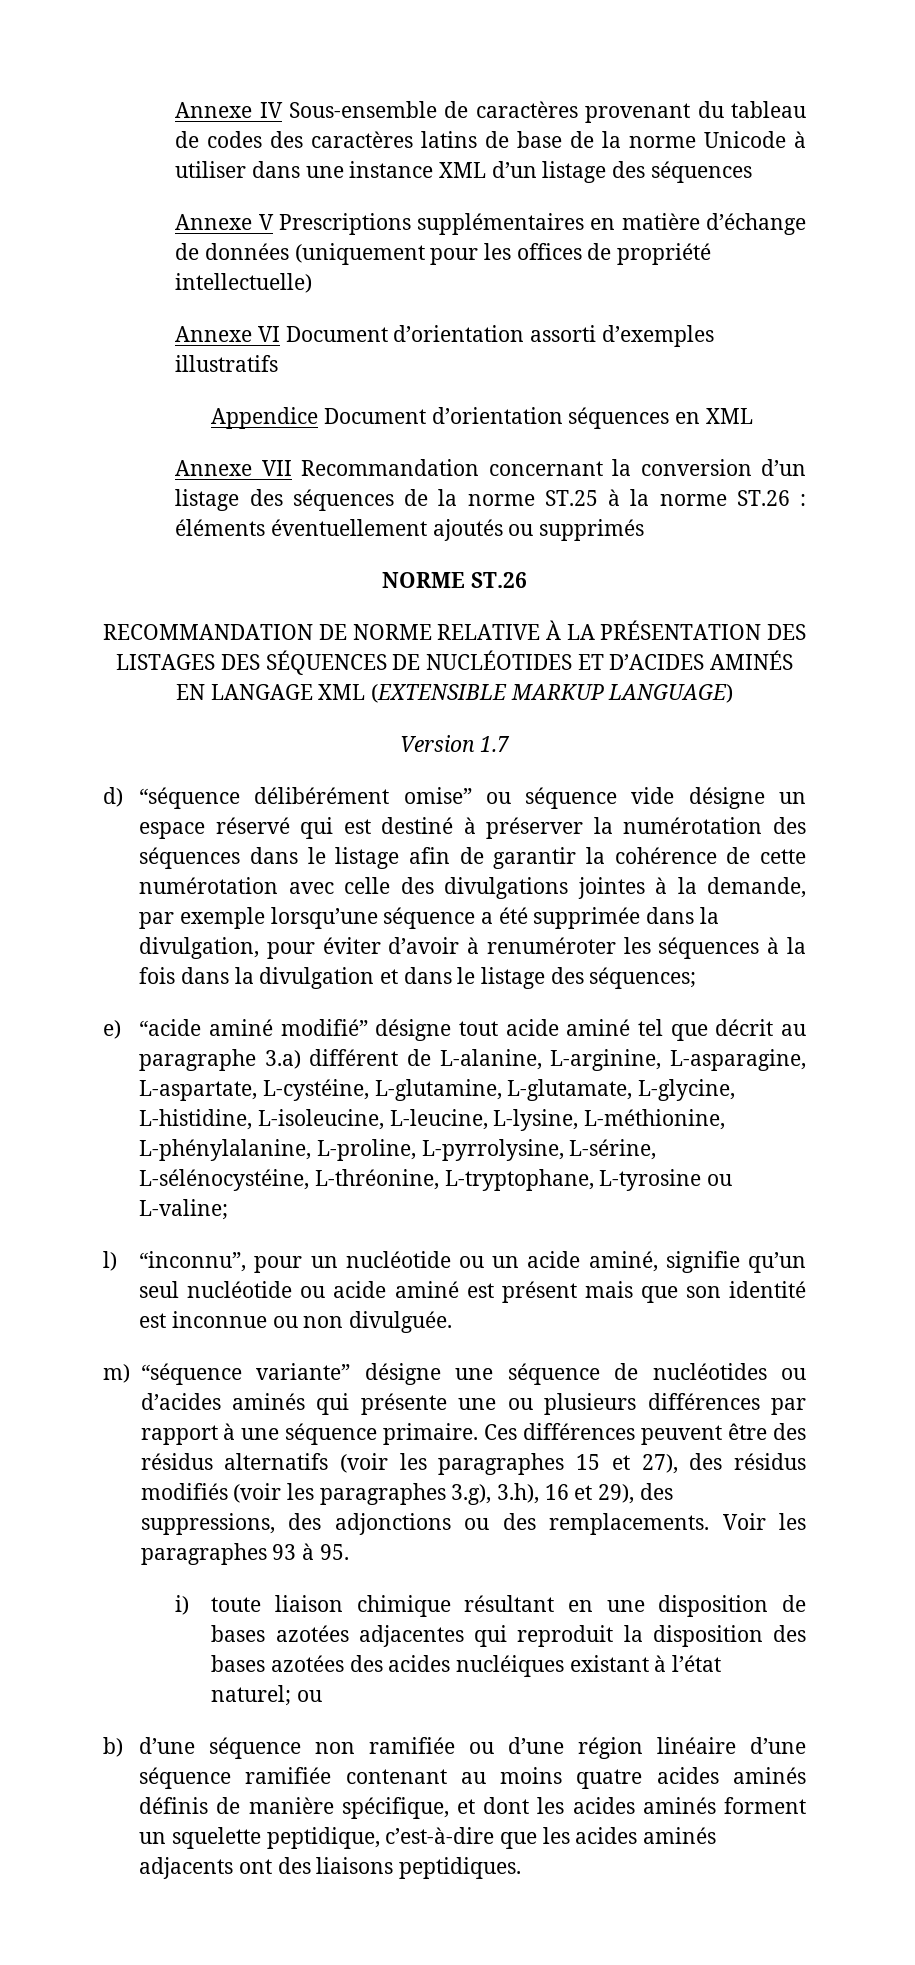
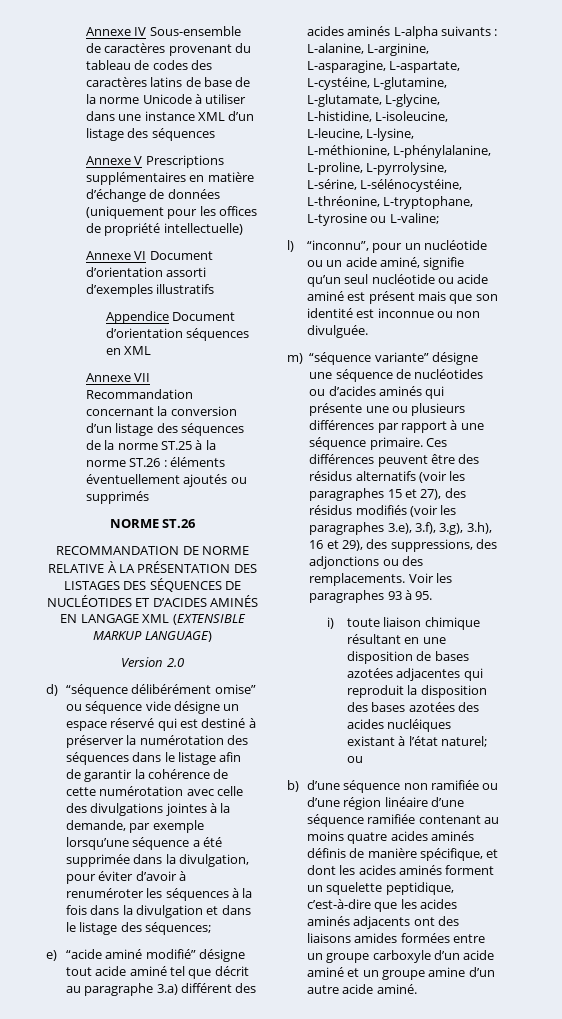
- Version 1.7
+ Version 2.0
- e) “acide aminé modifié” désigne tout acide aminé tel que décrit au paragraphe 3.a) différent de L-alanine, L-arginine, L-asparagine, L-aspartate, L-cystéine, L-glutamine, L-glutamate, L-glycine, L-histidine, L-isoleucine, L-leucine, L-lysine, L-méthionine, L-phénylalanine, L-proline, L-pyrrolysine, L-sérine, L-sélénocystéine, L-thréonine, L-tryptophane, L-tyrosine ou L-valine;
+ e) “acide aminé modifié” désigne tout acide aminé tel que décrit au paragraphe 3.a) différent des acides aminés L-alpha suivants : L-alanine, L-arginine, L-asparagine, L-aspartate, L-cystéine, L-glutamine, L-glutamate, L-glycine, L-histidine, L-isoleucine, L-leucine, L-lysine, L-méthionine, L-phénylalanine, L-proline, L-pyrrolysine, L-sérine, L-sélénocystéine, L-thréonine, L-tryptophane, L-tyrosine ou L-valine;
- Ces différences peuvent être des résidus alternatifs (voir les paragraphes 15 et 27), des résidus modifiés (voir les paragraphes 3.g), 3.h), 16 et 29), des suppressions, des adjonctions ou des remplacements.
+ Ces différences peuvent être des résidus alternatifs (voir les paragraphes 15 et 27), des résidus modifiés (voir les paragraphes 3.e), 3.f), 3.g), 3.h), 16 et 29), des suppressions, des adjonctions ou des remplacements.
- b) d’une séquence non ramifiée ou d’une région linéaire d’une séquence ramifiée contenant au moins quatre acides aminés définis de manière spécifique, et dont les acides aminés forment un squelette peptidique, c’est-à-dire que les acides aminés adjacents ont des liaisons peptidiques.
+ b) d’une séquence non ramifiée ou d’une région linéaire d’une séquence ramifiée contenant au moins quatre acides aminés définis de manière spécifique, et dont les acides aminés forment un squelette peptidique, c’est-à-dire que les acides aminés adjacents ont des liaisons amides formées entre un groupe carboxyle d’un acide aminé et un groupe amine d’un autre acide aminé.

